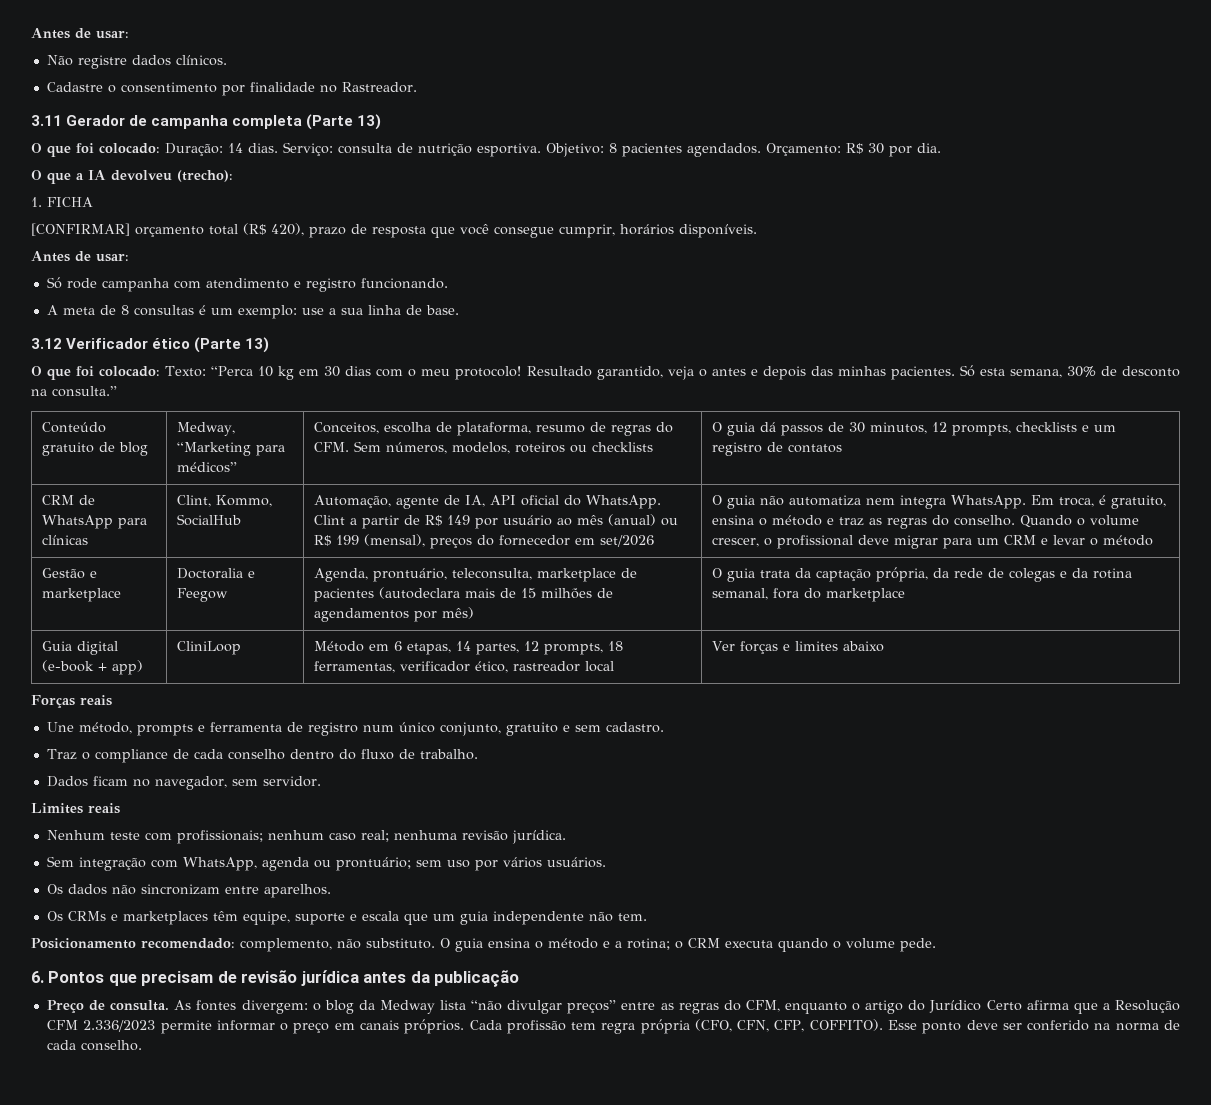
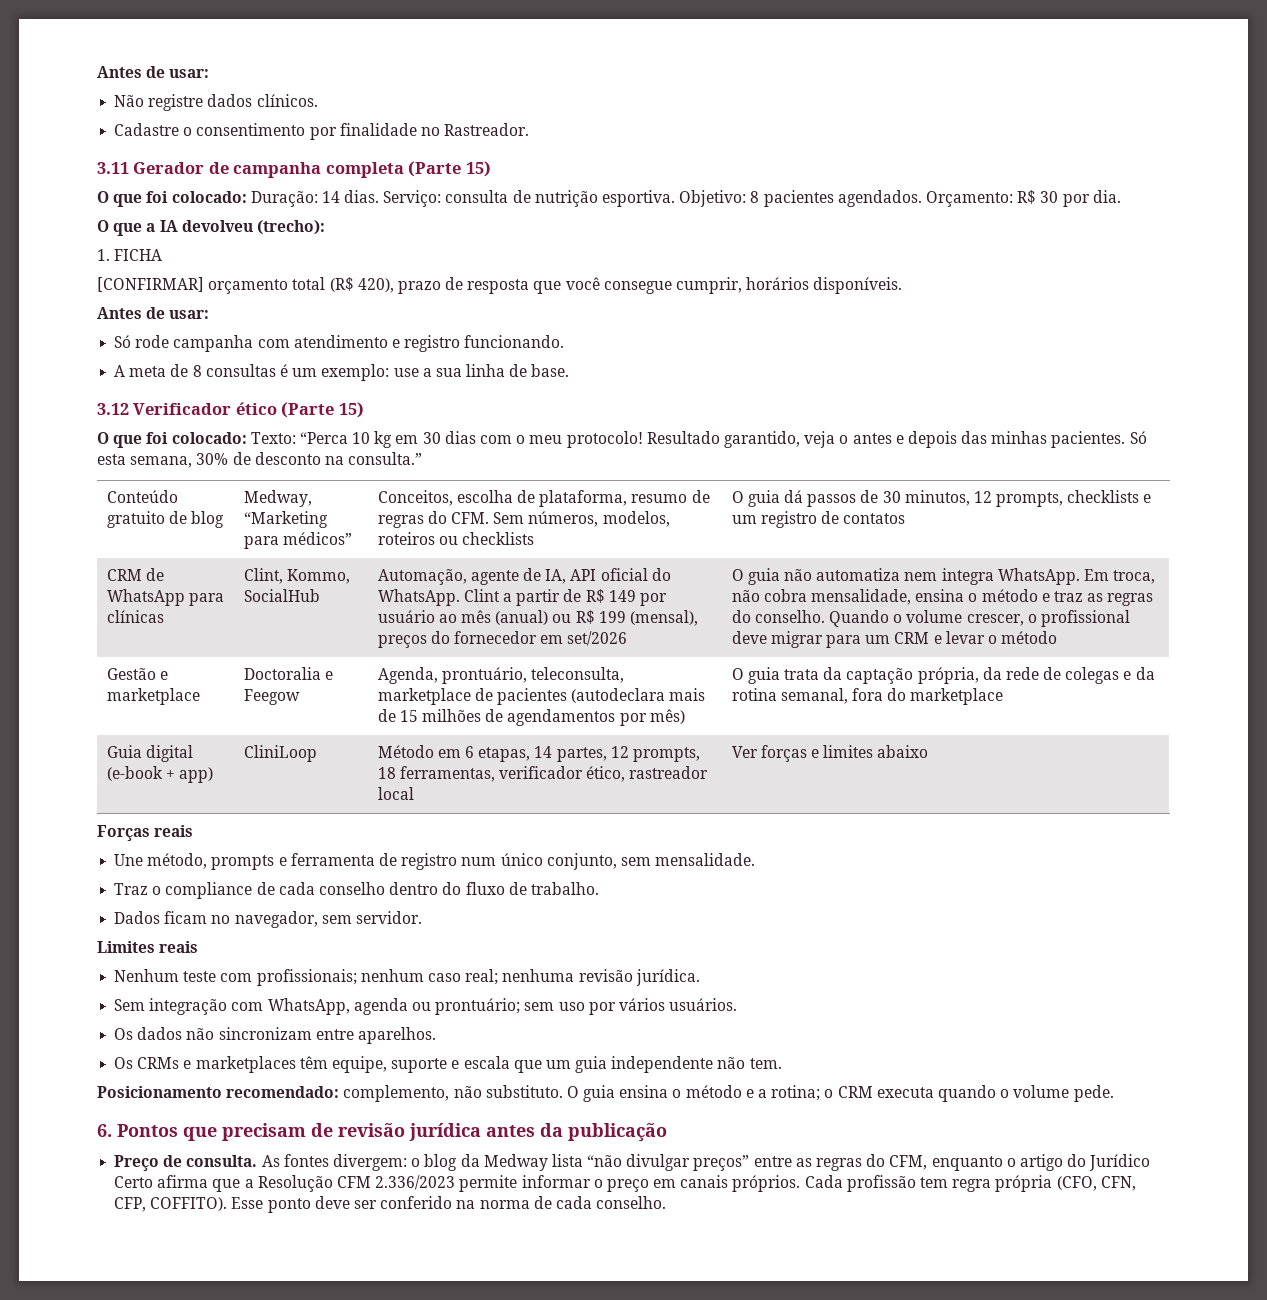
- 3.11 Gerador de campanha completa (Parte 13)
+ 3.11 Gerador de campanha completa (Parte 15)
- 3.12 Verificador ético (Parte 13)
+ 3.12 Verificador ético (Parte 15)
- Em troca, é gratuito, ensina o método e traz as regras do conselho.
+ Em troca, não cobra mensalidade, ensina o método e traz as regras do conselho.
- Une método, prompts e ferramenta de registro num único conjunto, gratuito e sem cadastro.
+ Une método, prompts e ferramenta de registro num único conjunto, sem mensalidade.

